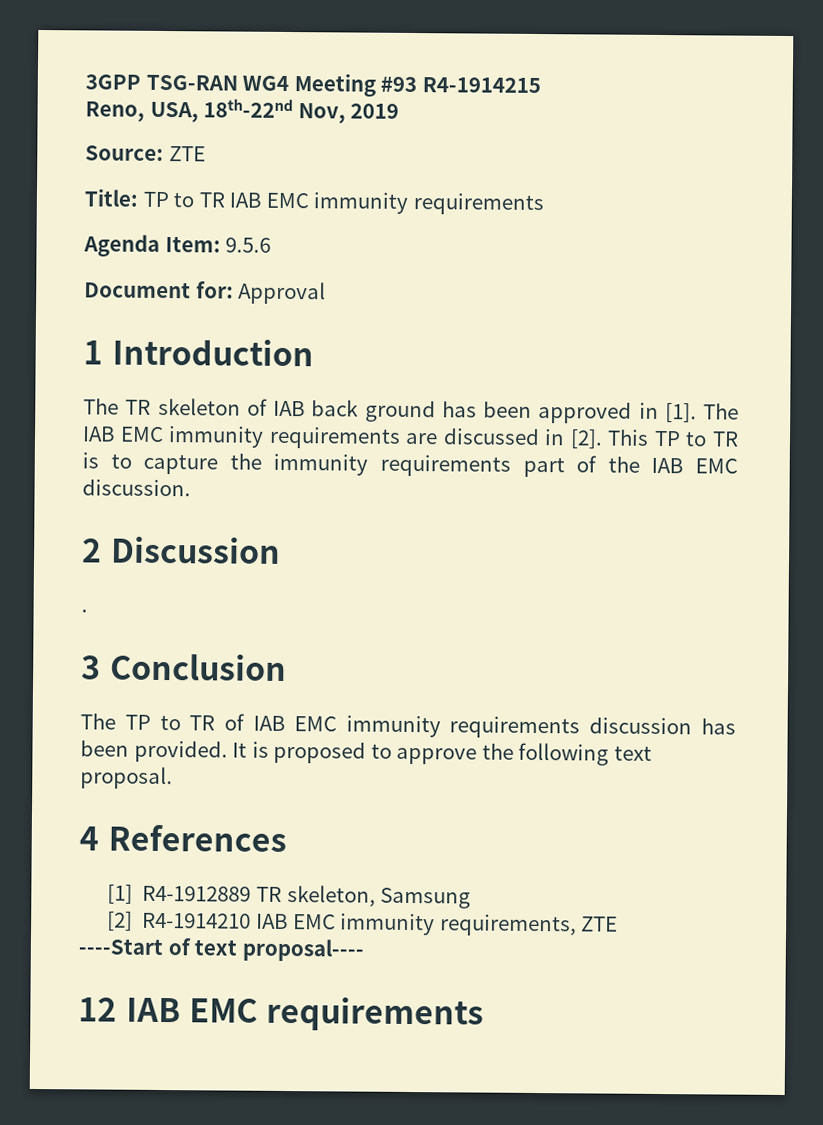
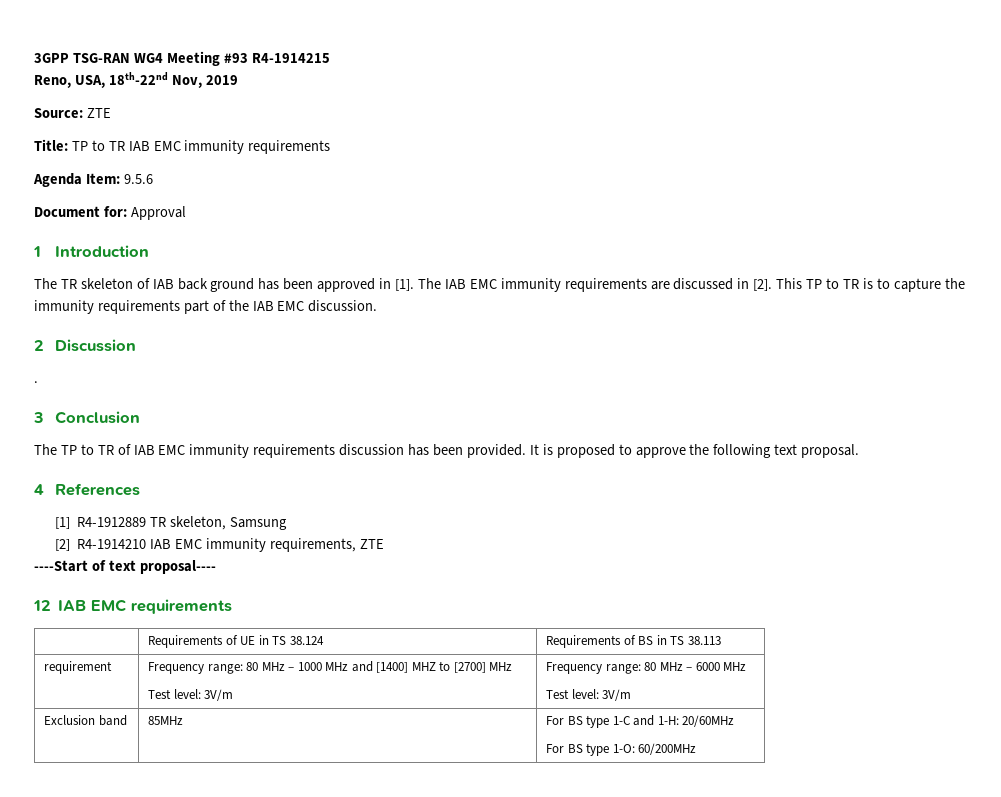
+ | Requirements of UE in TS 38.124 | Requirements of BS in TS 38.113
+ requirement | Frequency range: 80 MHz – 1000 MHz and [1400] MHZ to [2700] MHz
+ Test level: 3V/m | Frequency range: 80 MHz – 6000 MHz
+ Test level: 3V/m
+ Exclusion band | 85MHz | For BS type 1-C and 1-H: 20/60MHz
+ For BS type 1-O: 60/200MHz

